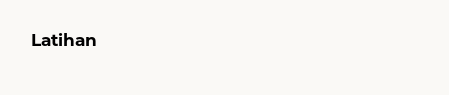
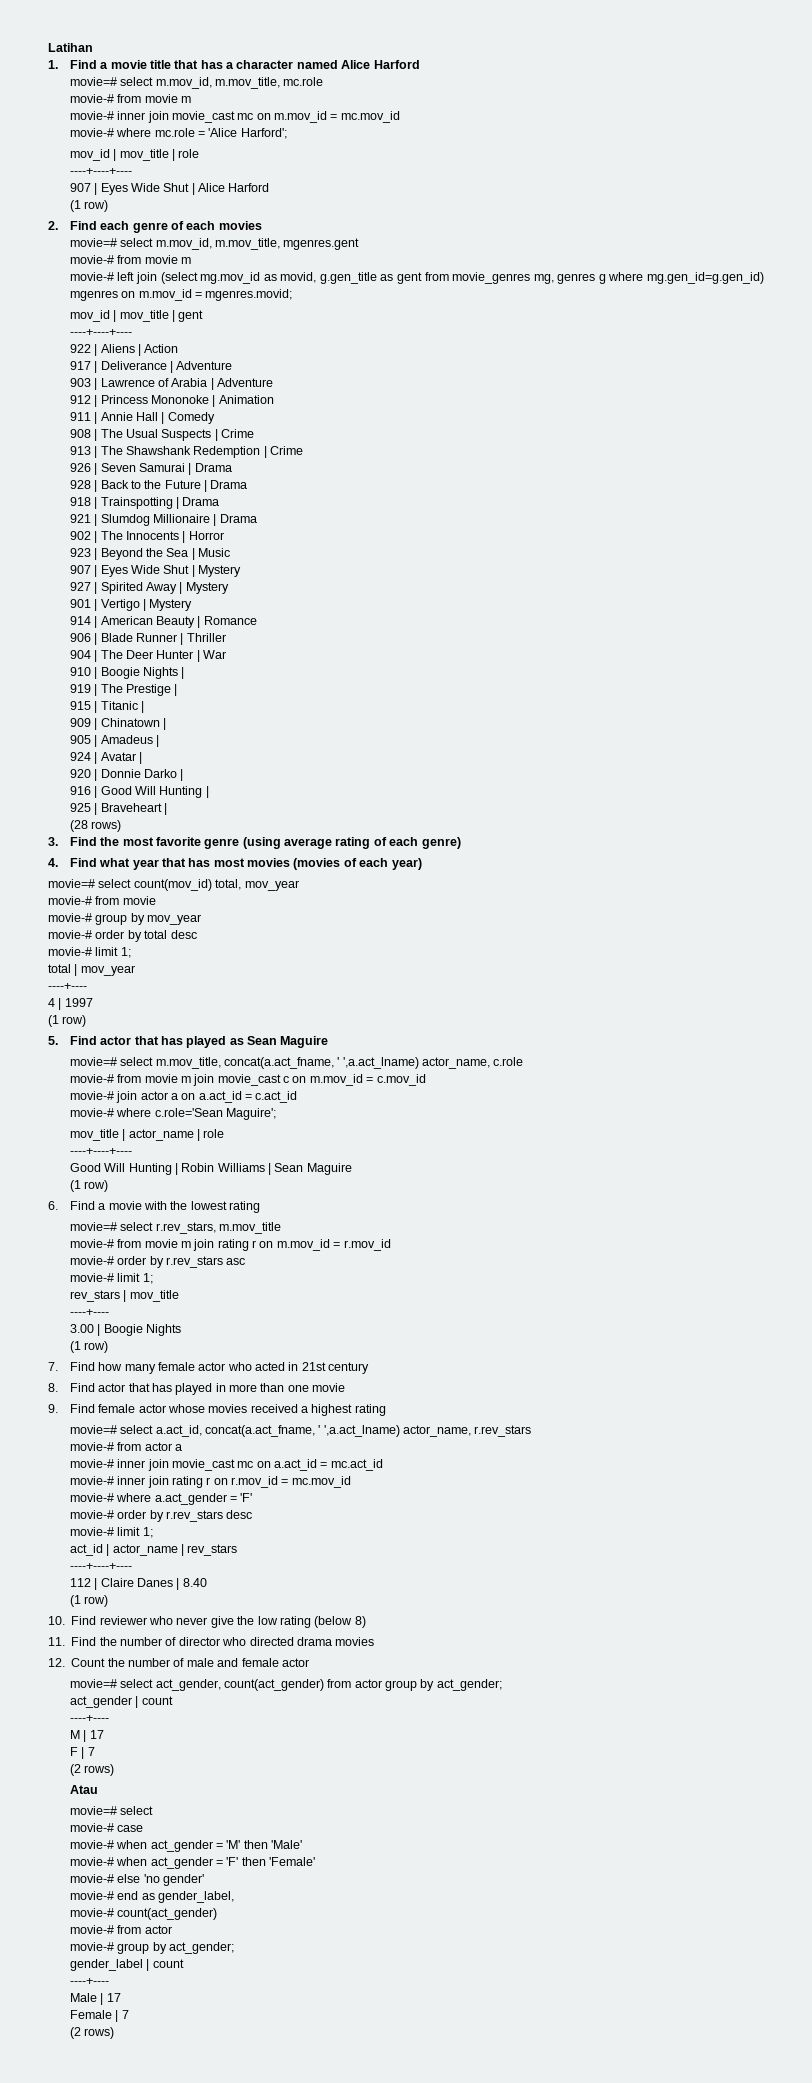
+ 1. Find a movie title that has a character named Alice Harford
+ movie=# select m.mov_id, m.mov_title, mc.role
+ movie-# from movie m
+ movie-# inner join movie_cast mc on m.mov_id = mc.mov_id
+ movie-# where mc.role = 'Alice Harford';
+ mov_id | mov_title | role
+ ----+----+----
+ 907 | Eyes Wide Shut | Alice Harford
+ (1 row)
+ 2. Find each genre of each movies
+ movie=# select m.mov_id, m.mov_title, mgenres.gent
+ movie-# from movie m
+ movie-# left join (select mg.mov_id as movid, g.gen_title as gent from movie_genres mg, genres g where mg.gen_id=g.gen_id) mgenres on m.mov_id = mgenres.movid;
+ mov_id | mov_title | gent
+ ----+----+----
+ 922 | Aliens | Action
+ 917 | Deliverance | Adventure
+ 903 | Lawrence of Arabia | Adventure
+ 912 | Princess Mononoke | Animation
+ 911 | Annie Hall | Comedy
+ 908 | The Usual Suspects | Crime
+ 913 | The Shawshank Redemption | Crime
+ 926 | Seven Samurai | Drama
+ 928 | Back to the Future | Drama
+ 918 | Trainspotting | Drama
+ 921 | Slumdog Millionaire | Drama
+ 902 | The Innocents | Horror
+ 923 | Beyond the Sea | Music
+ 907 | Eyes Wide Shut | Mystery
+ 927 | Spirited Away | Mystery
+ 901 | Vertigo | Mystery
+ 914 | American Beauty | Romance
+ 906 | Blade Runner | Thriller
+ 904 | The Deer Hunter | War
+ 910 | Boogie Nights |
+ 919 | The Prestige |
+ 915 | Titanic |
+ 909 | Chinatown |
+ 905 | Amadeus |
+ 924 | Avatar |
+ 920 | Donnie Darko |
+ 916 | Good Will Hunting |
+ 925 | Braveheart |
+ (28 rows)
+ 3. Find the most favorite genre (using average rating of each genre)
+ 4. Find what year that has most movies (movies of each year)
+ movie=# select count(mov_id) total, mov_year
+ movie-# from movie
+ movie-# group by mov_year
+ movie-# order by total desc
+ movie-# limit 1;
+ total | mov_year
+ ----+----
+ 4 | 1997
+ (1 row)
+ 5. Find actor that has played as Sean Maguire
+ movie=# select m.mov_title, concat(a.act_fname, ' ',a.act_lname) actor_name, c.role
+ movie-# from movie m join movie_cast c on m.mov_id = c.mov_id
+ movie-# join actor a on a.act_id = c.act_id
+ movie-# where c.role='Sean Maguire';
+ mov_title | actor_name | role
+ ----+----+----
+ Good Will Hunting | Robin Williams | Sean Maguire
+ (1 row)
+ 6. Find a movie with the lowest rating
+ movie=# select r.rev_stars, m.mov_title
+ movie-# from movie m join rating r on m.mov_id = r.mov_id
+ movie-# order by r.rev_stars asc
+ movie-# limit 1;
+ rev_stars | mov_title
+ ----+----
+ 3.00 | Boogie Nights
+ (1 row)
+ 7. Find how many female actor who acted in 21st century
+ 8. Find actor that has played in more than one movie
+ 9. Find female actor whose movies received a highest rating
+ movie=# select a.act_id, concat(a.act_fname, ' ',a.act_lname) actor_name, r.rev_stars
+ movie-# from actor a
+ movie-# inner join movie_cast mc on a.act_id = mc.act_id
+ movie-# inner join rating r on r.mov_id = mc.mov_id
+ movie-# where a.act_gender = 'F'
+ movie-# order by r.rev_stars desc
+ movie-# limit 1;
+ act_id | actor_name | rev_stars
+ ----+----+----
+ 112 | Claire Danes | 8.40
+ (1 row)
+ 10. Find reviewer who never give the low rating (below 8)
+ 11. Find the number of director who directed drama movies
+ 12. Count the number of male and female actor
+ movie=# select act_gender, count(act_gender) from actor group by act_gender;
+ act_gender | count
+ ----+----
+ M | 17
+ F | 7
+ (2 rows)
+ Atau
+ movie=# select
+ movie-# case
+ movie-# when act_gender = 'M' then 'Male'
+ movie-# when act_gender = 'F' then 'Female'
+ movie-# else 'no gender'
+ movie-# end as gender_label,
+ movie-# count(act_gender)
+ movie-# from actor
+ movie-# group by act_gender;
+ gender_label | count
+ ----+----
+ Male | 17
+ Female | 7
+ (2 rows)

